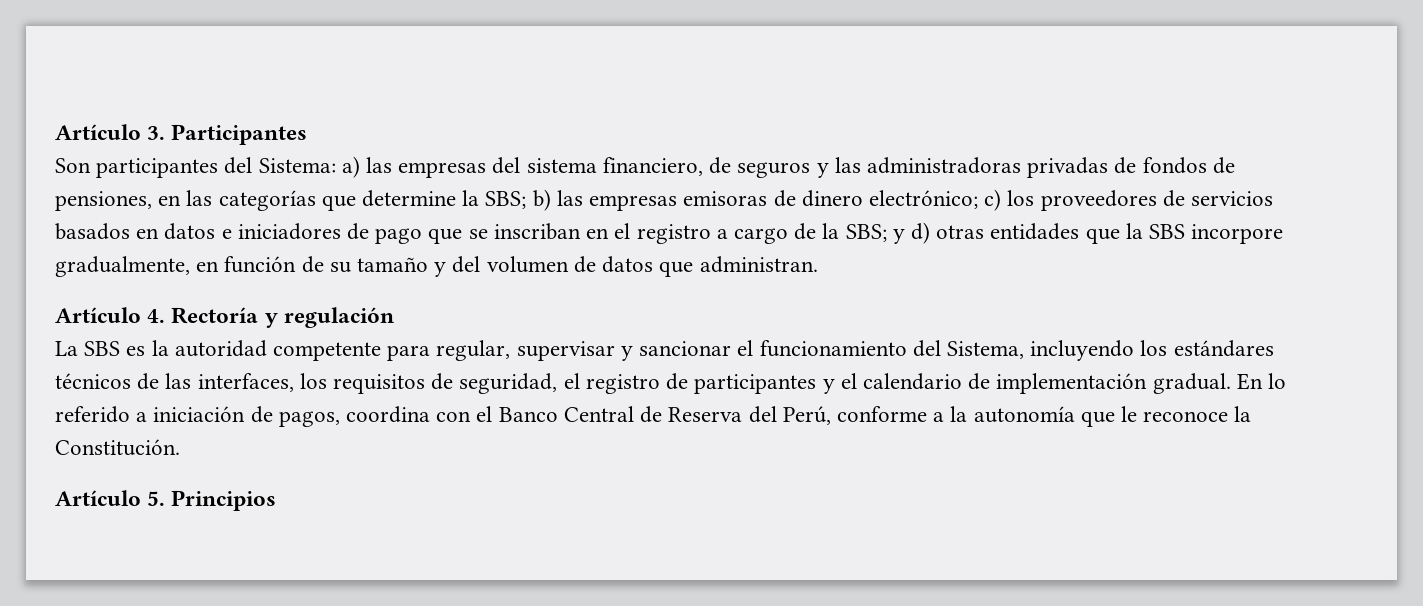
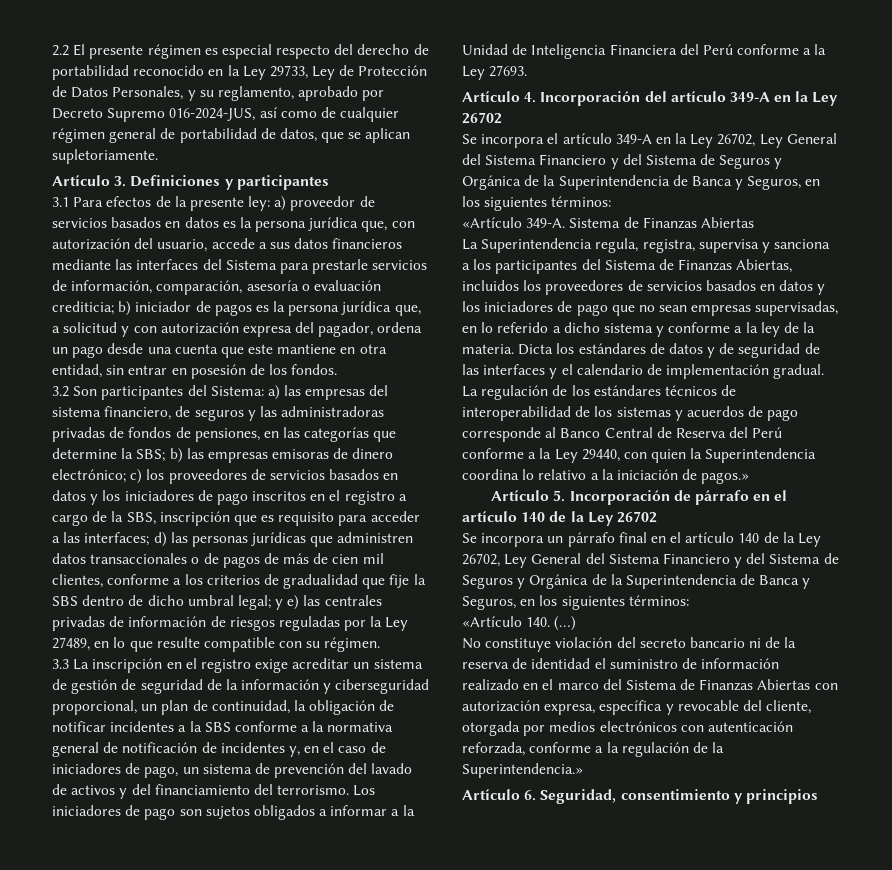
- Artículo 3. Participantes
- Son participantes del Sistema: a) las empresas del sistema financiero, de seguros y las administradoras privadas de fondos de pensiones, en las categorías que determine la SBS; b) las empresas emisoras de dinero electrónico; c) los proveedores de servicios basados en datos e iniciadores de pago que se inscriban en el registro a cargo de la SBS; y d) otras entidades que la SBS incorpore gradualmente, en función de su tamaño y del volumen de datos que administran.
- Artículo 4. Rectoría y regulación
- La SBS es la autoridad competente para regular, supervisar y sancionar el funcionamiento del Sistema, incluyendo los estándares técnicos de las interfaces, los requisitos de seguridad, el registro de participantes y el calendario de implementación gradual.
+ 2.2 El presente régimen es especial respecto del derecho de portabilidad reconocido en la Ley 29733, Ley de Protección de Datos Personales, y su reglamento, aprobado por Decreto Supremo 016-2024-JUS, así como de cualquier régimen general de portabilidad de datos, que se aplican supletoriamente.
+ Artículo 3. Definiciones y participantes
+ 3.1 Para efectos de la presente ley: a) proveedor de servicios basados en datos es la persona jurídica que, con autorización del usuario, accede a sus datos financieros mediante las interfaces del Sistema para prestarle servicios de información, comparación, asesoría o evaluación crediticia; b) iniciador de pagos es la persona jurídica que, a solicitud y con autorización expresa del pagador, ordena un pago desde una cuenta que este mantiene en otra entidad, sin entrar en posesión de los fondos.
+ 3.2 Son participantes del Sistema: a) las empresas del sistema financiero, de seguros y las administradoras privadas de fondos de pensiones, en las categorías que determine la SBS; b) las empresas emisoras de dinero electrónico; c) los proveedores de servicios basados en datos y los iniciadores de pago inscritos en el registro a cargo de la SBS, inscripción que es requisito para acceder a las interfaces; d) las personas jurídicas que administren datos transaccionales o de pagos de más de cien mil clientes, conforme a los criterios de gradualidad que fije la SBS dentro de dicho umbral legal; y e) las centrales privadas de información de riesgos reguladas por la Ley 27489, en lo que resulte compatible con su régimen.
+ 3.3 La inscripción en el registro exige acreditar un sistema de gestión de seguridad de la información y ciberseguridad proporcional, un plan de continuidad, la obligación de notificar incidentes a la SBS conforme a la normativa general de notificación de incidentes y, en el caso de iniciadores de pago, un sistema de prevención del lavado de activos y del financiamiento del terrorismo. Los iniciadores de pago son sujetos obligados a informar a la Unidad de Inteligencia Financiera del Perú conforme a la Ley 27693.
+ Artículo 4. Incorporación del artículo 349-A en la Ley 26702
+ Se incorpora el artículo 349-A en la Ley 26702, Ley General del Sistema Financiero y del Sistema de Seguros y Orgánica de la Superintendencia de Banca y Seguros, en los siguientes términos:
+ «Artículo 349-A. Sistema de Finanzas Abiertas
+ La Superintendencia regula, registra, supervisa y sanciona a los participantes del Sistema de Finanzas Abiertas, incluidos los proveedores de servicios basados en datos y los iniciadores de pago que no sean empresas supervisadas, en lo referido a dicho sistema y conforme a la ley de la materia. Dicta los estándares de datos y de seguridad de las interfaces y el calendario de implementación gradual.
- En lo referido a iniciación de pagos, coordina con el Banco Central de Reserva del Perú, conforme a la autonomía que le reconoce la Constitución.
- Artículo 5. Principios
+ La regulación de los estándares técnicos de interoperabilidad de los sistemas y acuerdos de pago corresponde al Banco Central de Reserva del Perú conforme a la Ley 29440, con quien la Superintendencia coordina lo relativo a la iniciación de pagos.»
+ Artículo 5. Incorporación de párrafo en el artículo 140 de la Ley 26702
+ Se incorpora un párrafo final en el artículo 140 de la Ley 26702, Ley General del Sistema Financiero y del Sistema de Seguros y Orgánica de la Superintendencia de Banca y Seguros, en los siguientes términos:
+ «Artículo 140. (…)
+ No constituye violación del secreto bancario ni de la reserva de identidad el suministro de información realizado en el marco del Sistema de Finanzas Abiertas con autorización expresa, específica y revocable del cliente, otorgada por medios electrónicos con autenticación reforzada, conforme a la regulación de la Superintendencia.»
+ Artículo 6. Seguridad, consentimiento y principios

